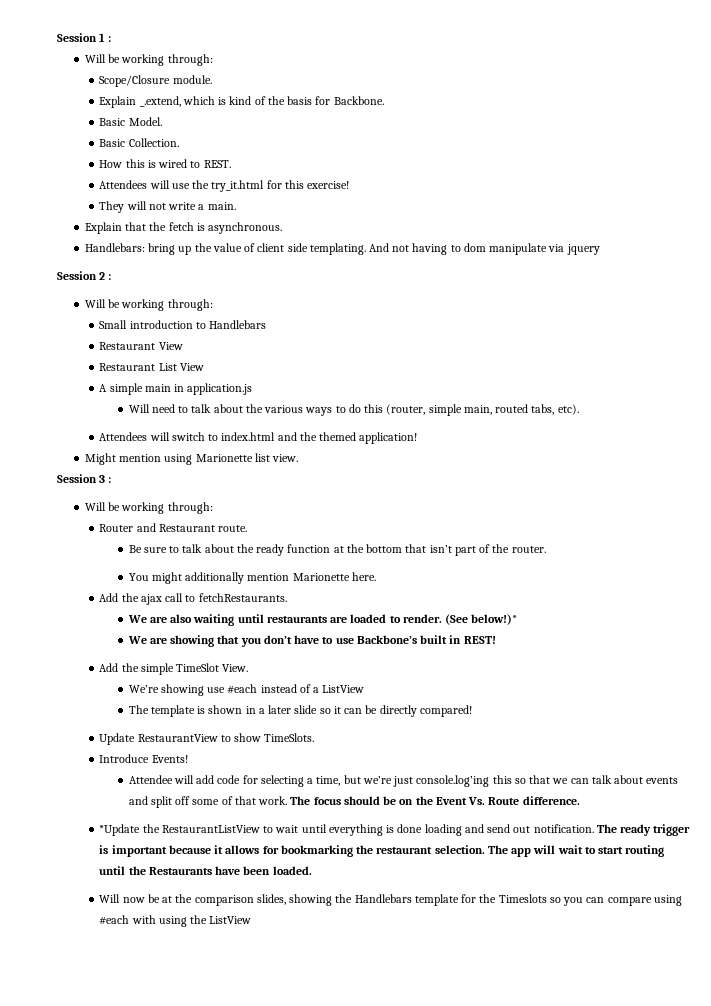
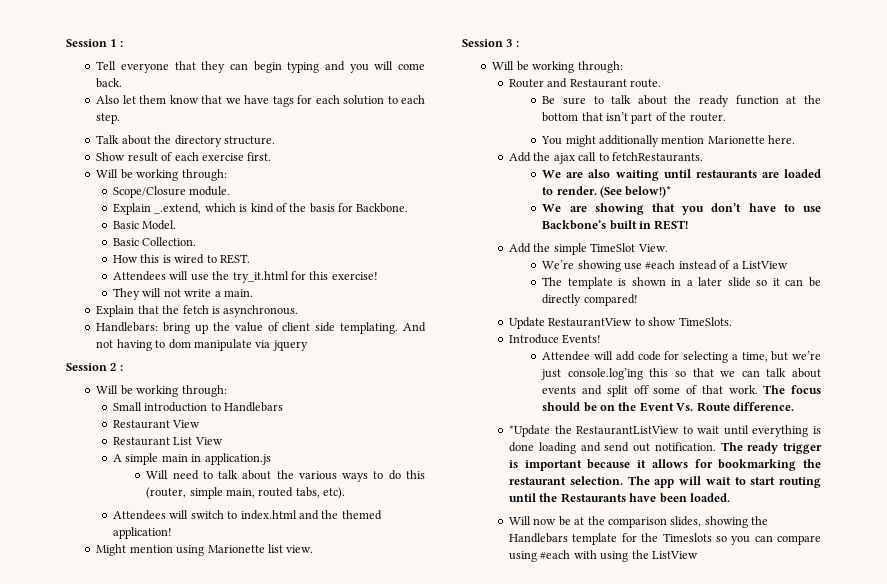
+ Tell everyone that they can begin typing and you will come back.
+ Also let them know that we have tags for each solution to each step.
+ Talk about the directory structure.
+ Show result of each exercise first.

